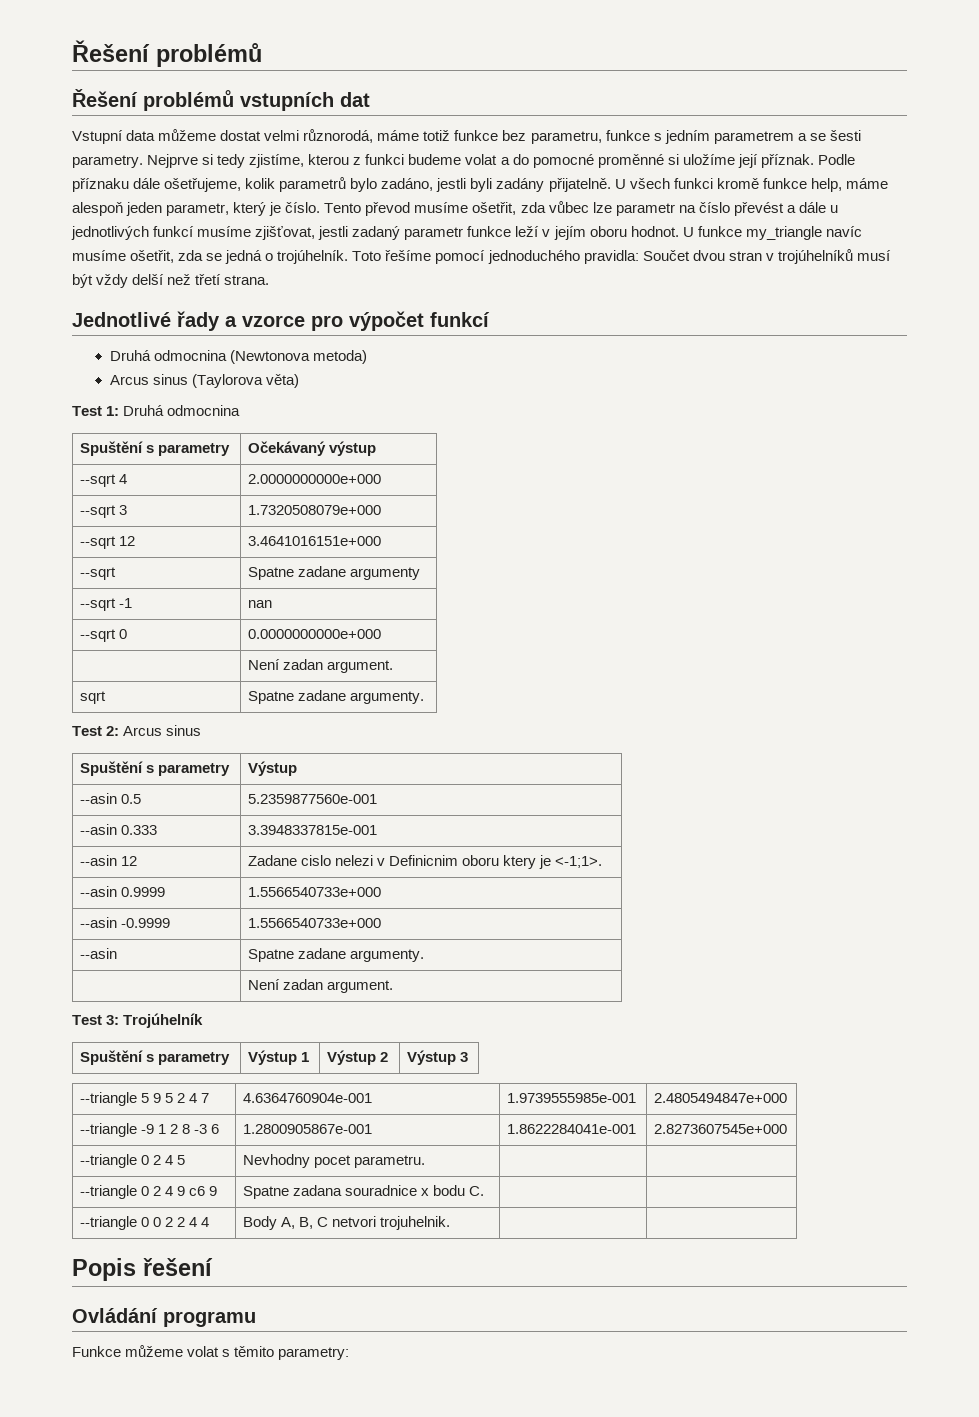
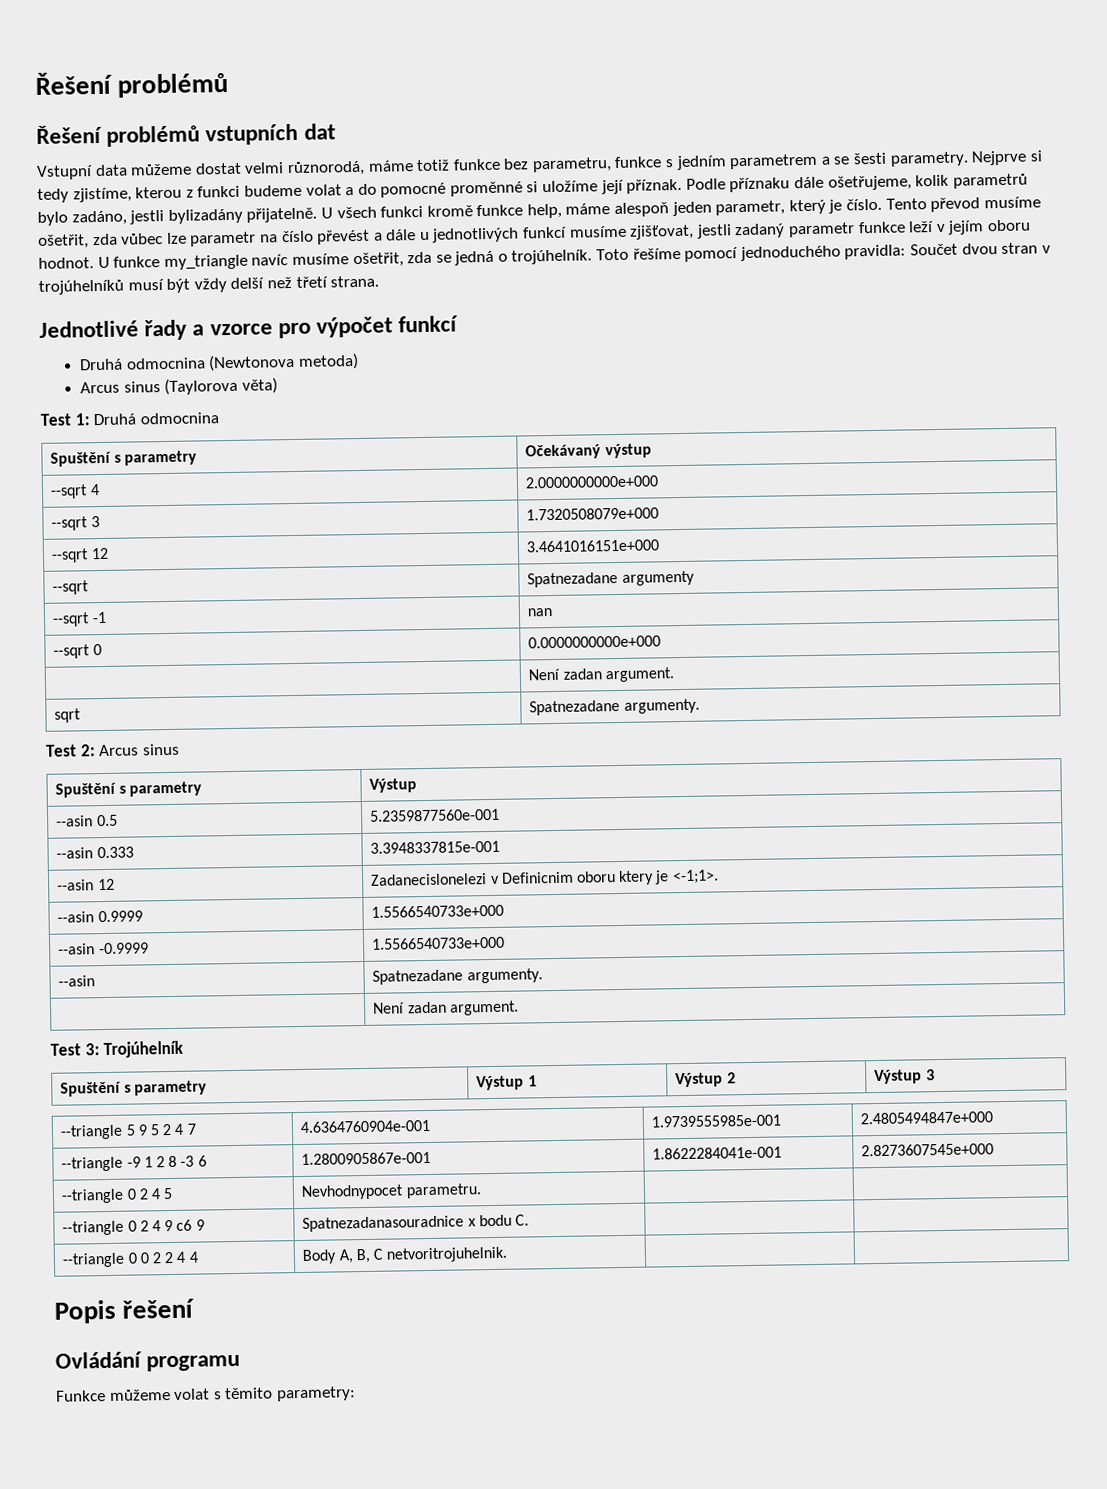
- Podle příznaku dále ošetřujeme, kolik parametrů bylo zadáno, jestli byli zadány přijatelně.
+ Podle příznaku dále ošetřujeme, kolik parametrů bylo zadáno, jestli bylizadány přijatelně.
- --sqrt | Spatne zadane argumenty
+ --sqrt | Spatnezadane argumenty
- sqrt | Spatne zadane argumenty.
+ sqrt | Spatnezadane argumenty.
- --asin 12 | Zadane cislo nelezi v Definicnim oboru ktery je <-1;1>.
+ --asin 12 | Zadanecislonelezi v Definicnim oboru ktery je <-1;1>.
- --asin | Spatne zadane argumenty.
+ --asin | Spatnezadane argumenty.
- --triangle 0 2 4 5 | Nevhodny pocet parametru. | |
+ --triangle 0 2 4 5 | Nevhodnypocet parametru. | |
- --triangle 0 2 4 9 c6 9 | Spatne zadana souradnice x bodu C. | |
+ --triangle 0 2 4 9 c6 9 | Spatnezadanasouradnice x bodu C. | |
- --triangle 0 0 2 2 4 4 | Body A, B, C netvori trojuhelnik. | |
+ --triangle 0 0 2 2 4 4 | Body A, B, C netvoritrojuhelnik. | |

